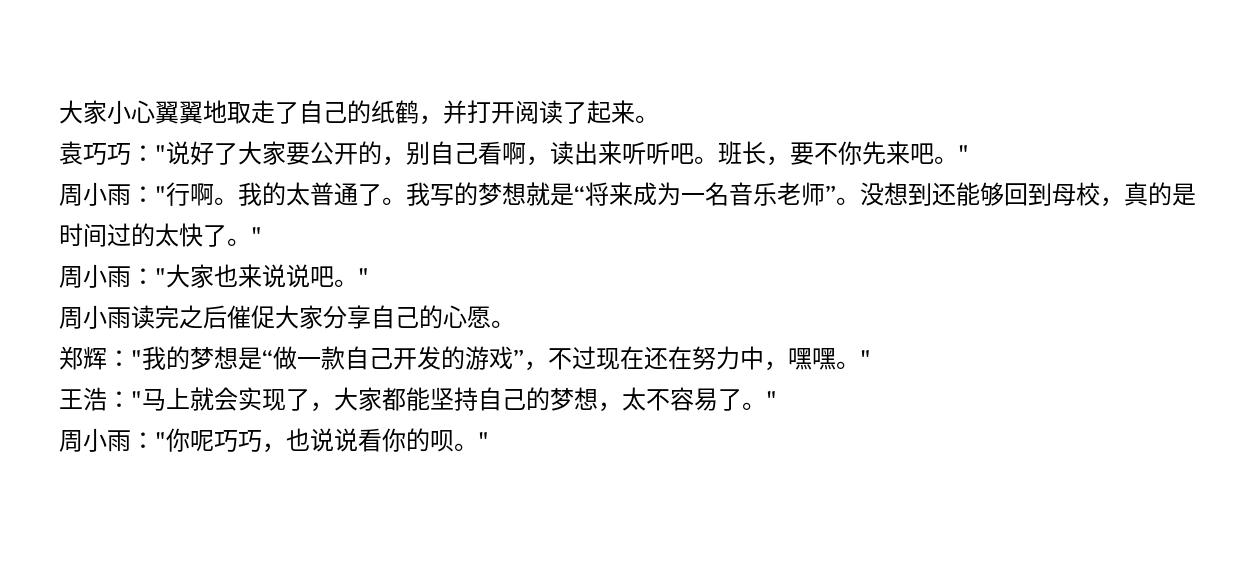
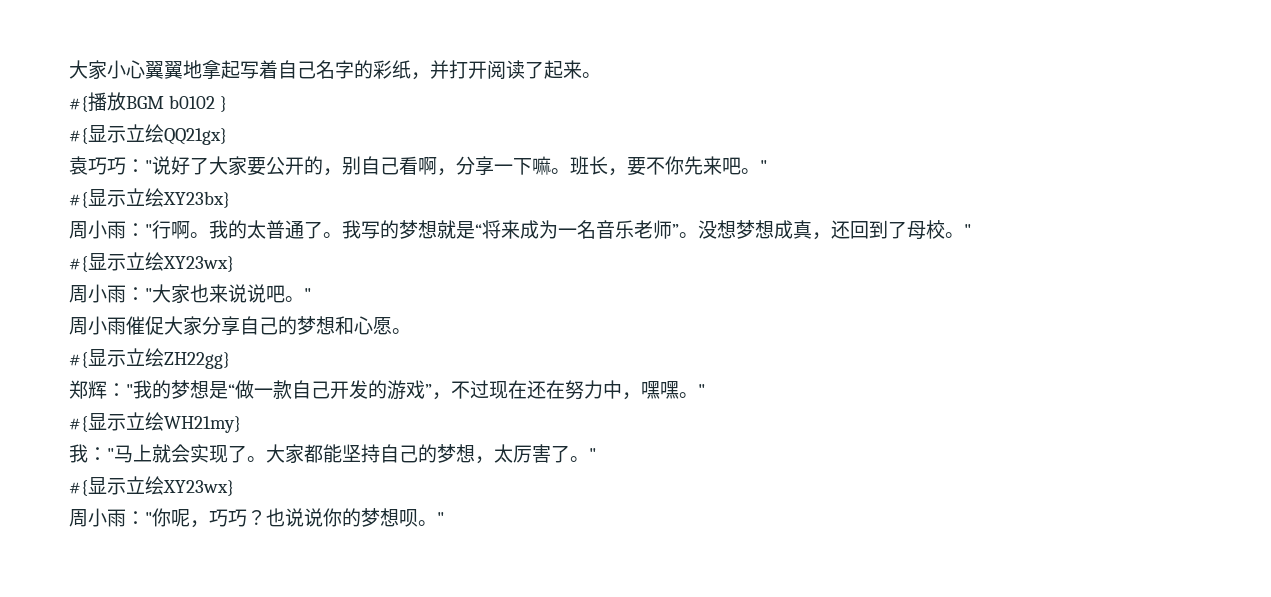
- 大家小心翼翼地取走了自己的纸鹤，并打开阅读了起来。
+ 大家小心翼翼地拿起写着自己名字的彩纸，并打开阅读了起来。
+ #{播放BGM b0102 }
+ #{显示立绘QQ21gx}
- 袁巧巧："说好了大家要公开的，别自己看啊，读出来听听吧。
+ 袁巧巧："说好了大家要公开的，别自己看啊，分享一下嘛。
+ #{显示立绘XY23bx}
- 没想到还能够回到母校，真的是时间过的太快了。"
+ 没想梦想成真，还回到了母校。"
+ #{显示立绘XY23wx}
- 周小雨读完之后催促大家分享自己的心愿。
+ 周小雨催促大家分享自己的梦想和心愿。
+ #{显示立绘ZH22gg}
- 王浩："马上就会实现了，大家都能坚持自己的梦想，太不容易了。"
+ #{显示立绘WH21my}
+ 我："马上就会实现了。大家都能坚持自己的梦想，太厉害了。"
+ #{显示立绘XY23wx}
- 周小雨："你呢巧巧，也说说看你的呗。
+ 周小雨："你呢，巧巧？也说说你的梦想呗。

